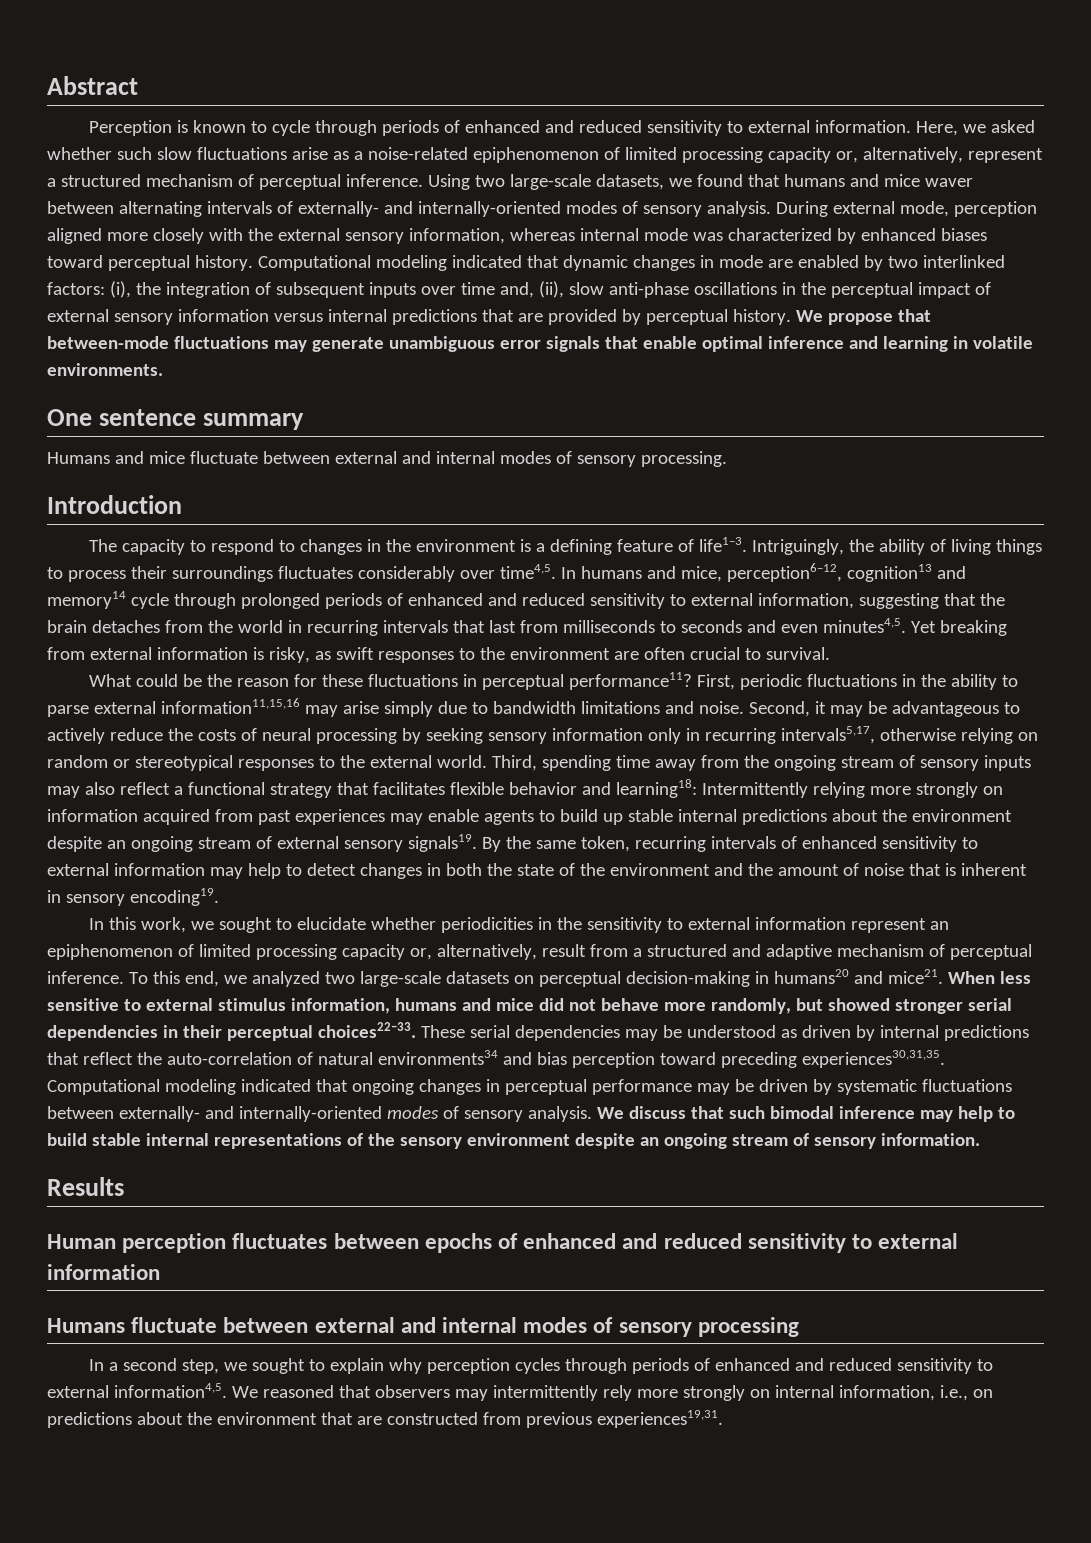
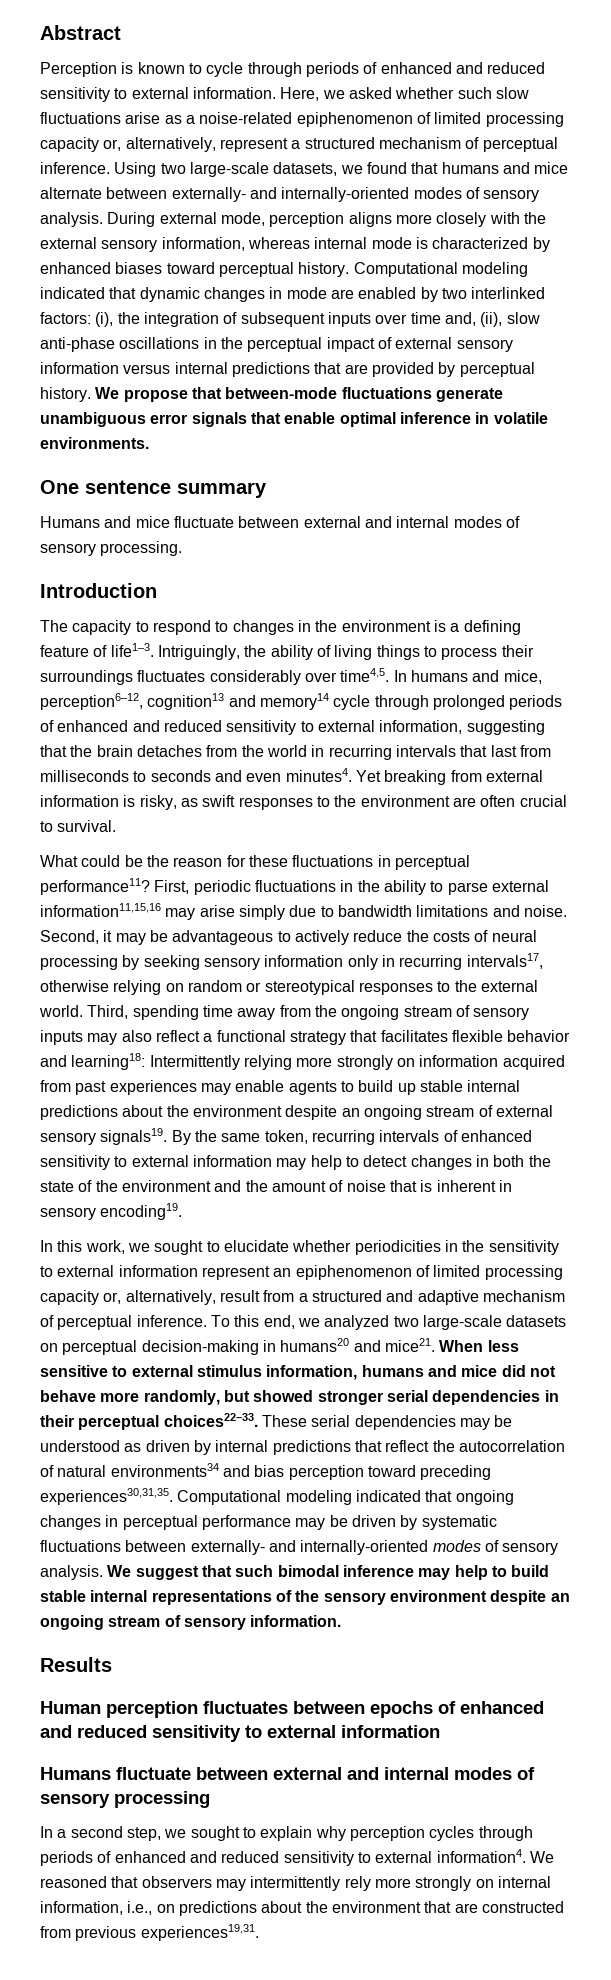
- Using two large-scale datasets, we found that humans and mice waver between alternating intervals of externally- and internally-oriented modes of sensory analysis.
+ Using two large-scale datasets, we found that humans and mice alternate between externally- and internally-oriented modes of sensory analysis.
- During external mode, perception aligned more closely with the external sensory information, whereas internal mode was characterized by enhanced biases toward perceptual history.
+ During external mode, perception aligns more closely with the external sensory information, whereas internal mode is characterized by enhanced biases toward perceptual history.
- We propose that between-mode fluctuations may generate unambiguous error signals that enable optimal inference and learning in volatile environments.
+ We propose that between-mode fluctuations generate unambiguous error signals that enable optimal inference in volatile environments.
- In humans and mice, perception6–12, cognition13 and memory14 cycle through prolonged periods of enhanced and reduced sensitivity to external information, suggesting that the brain detaches from the world in recurring intervals that last from milliseconds to seconds and even minutes4,5.
+ In humans and mice, perception6–12, cognition13 and memory14 cycle through prolonged periods of enhanced and reduced sensitivity to external information, suggesting that the brain detaches from the world in recurring intervals that last from milliseconds to seconds and even minutes4.
- Second, it may be advantageous to actively reduce the costs of neural processing by seeking sensory information only in recurring intervals5,17, otherwise relying on random or stereotypical responses to the external world.
+ Second, it may be advantageous to actively reduce the costs of neural processing by seeking sensory information only in recurring intervals17, otherwise relying on random or stereotypical responses to the external world.
- These serial dependencies may be understood as driven by internal predictions that reflect the auto-correlation of natural environments34 and bias perception toward preceding experiences30,31,35.
+ These serial dependencies may be understood as driven by internal predictions that reflect the autocorrelation of natural environments34 and bias perception toward preceding experiences30,31,35.
- We discuss that such bimodal inference may help to build stable internal representations of the sensory environment despite an ongoing stream of sensory information.
+ We suggest that such bimodal inference may help to build stable internal representations of the sensory environment despite an ongoing stream of sensory information.
- In a second step, we sought to explain why perception cycles through periods of enhanced and reduced sensitivity to external information4,5.
+ In a second step, we sought to explain why perception cycles through periods of enhanced and reduced sensitivity to external information4.

